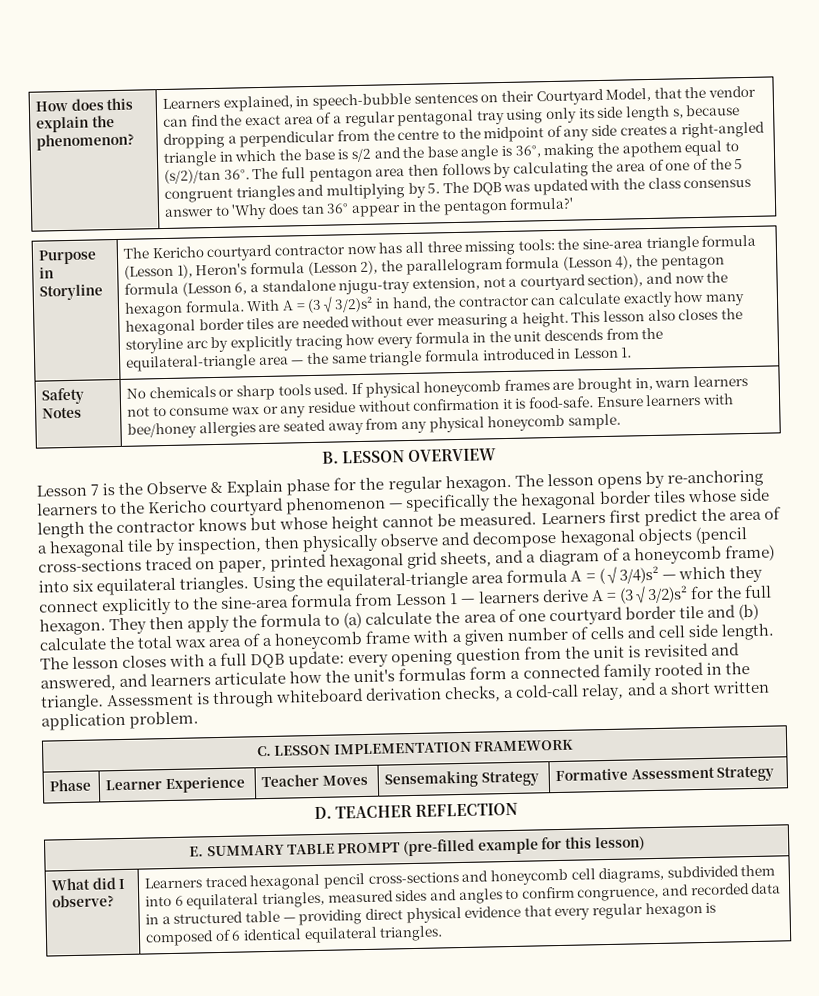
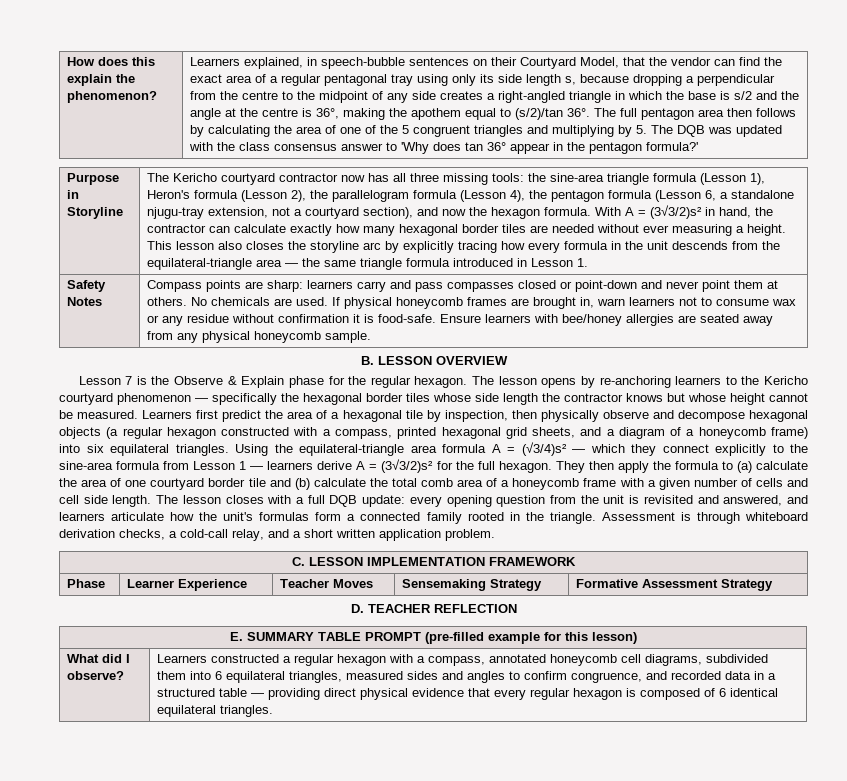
- Learners explained, in speech-bubble sentences on their Courtyard Model, that the vendor can find the exact area of a regular pentagonal tray using only its side length s, because dropping a perpendicular from the centre to the midpoint of any side creates a right-angled triangle in which the base is s/2 and the base angle is 36°, making the apothem equal to (s/2)/tan 36°.
+ Learners explained, in speech-bubble sentences on their Courtyard Model, that the vendor can find the exact area of a regular pentagonal tray using only its side length s, because dropping a perpendicular from the centre to the midpoint of any side creates a right-angled triangle in which the base is s/2 and the angle at the centre is 36°, making the apothem equal to (s/2)/tan 36°.
- No chemicals or sharp tools used.
+ Compass points are sharp: learners carry and pass compasses closed or point-down and never point them at others. No chemicals are used.
- Learners first predict the area of a hexagonal tile by inspection, then physically observe and decompose hexagonal objects (pencil cross-sections traced on paper, printed hexagonal grid sheets, and a diagram of a honeycomb frame) into six equilateral triangles.
+ Learners first predict the area of a hexagonal tile by inspection, then physically observe and decompose hexagonal objects (a regular hexagon constructed with a compass, printed hexagonal grid sheets, and a diagram of a honeycomb frame) into six equilateral triangles.
- They then apply the formula to (a) calculate the area of one courtyard border tile and (b) calculate the total wax area of a honeycomb frame with a given number of cells and cell side length.
+ They then apply the formula to (a) calculate the area of one courtyard border tile and (b) calculate the total comb area of a honeycomb frame with a given number of cells and cell side length.
- Learners traced hexagonal pencil cross-sections and honeycomb cell diagrams, subdivided them into 6 equilateral triangles, measured sides and angles to confirm congruence, and recorded data in a structured table — providing direct physical evidence that every regular hexagon is composed of 6 identical equilateral triangles.
+ Learners constructed a regular hexagon with a compass, annotated honeycomb cell diagrams, subdivided them into 6 equilateral triangles, measured sides and angles to confirm congruence, and recorded data in a structured table — providing direct physical evidence that every regular hexagon is composed of 6 identical equilateral triangles.

